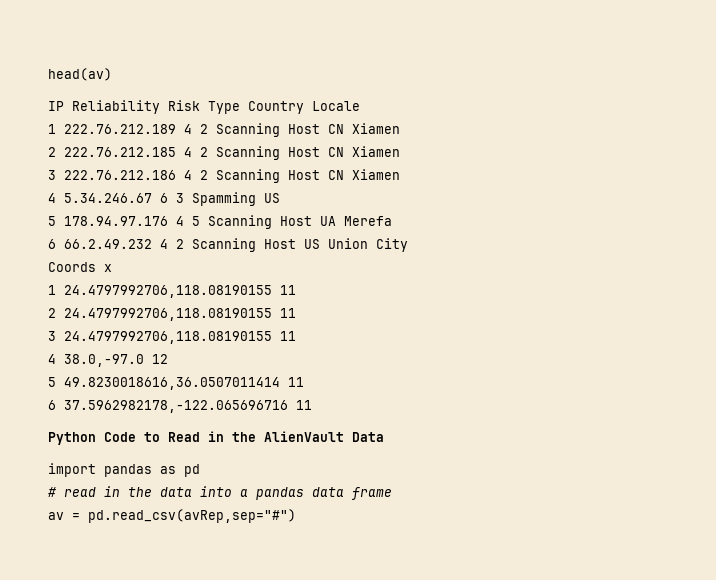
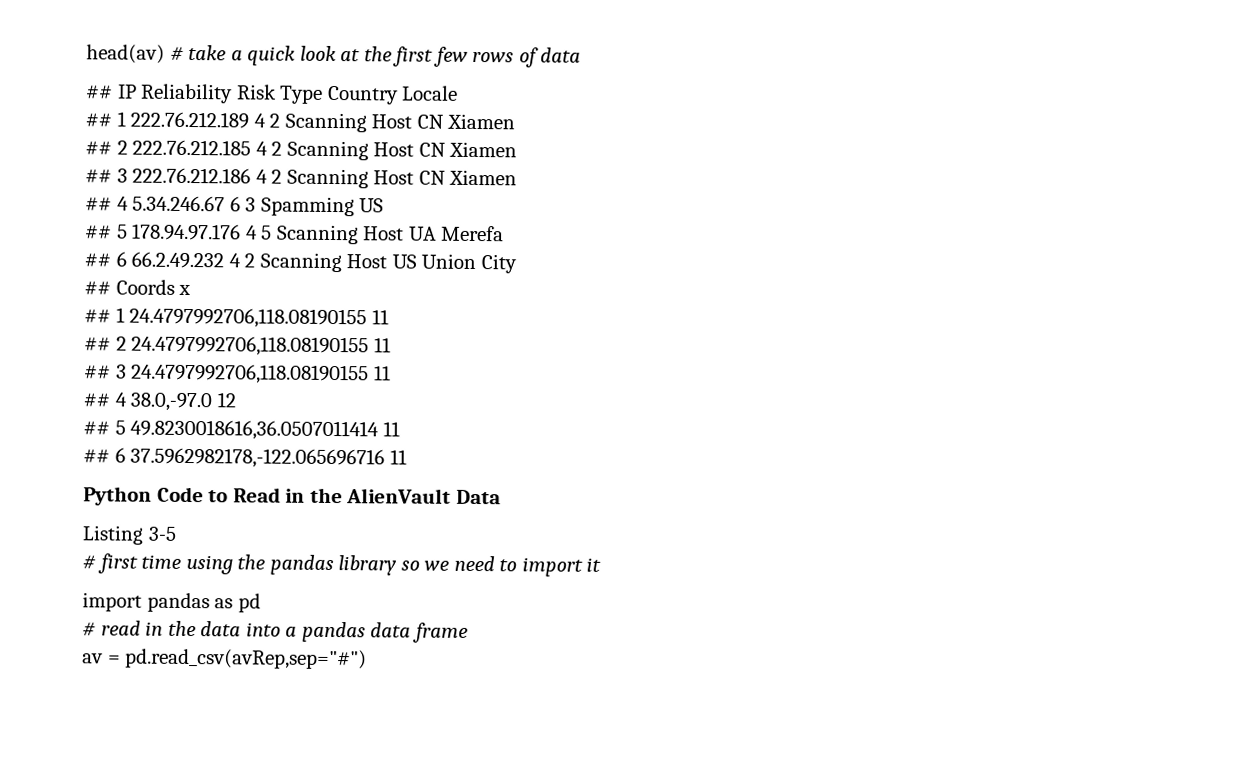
- head(av)
- IP Reliability Risk Type Country Locale
+ head(av) # take a quick look at the first few rows of data
+ ## IP Reliability Risk Type Country Locale
- 1 222.76.212.189 4 2 Scanning Host CN Xiamen
+ ## 1 222.76.212.189 4 2 Scanning Host CN Xiamen
- 2 222.76.212.185 4 2 Scanning Host CN Xiamen
+ ## 2 222.76.212.185 4 2 Scanning Host CN Xiamen
- 3 222.76.212.186 4 2 Scanning Host CN Xiamen
+ ## 3 222.76.212.186 4 2 Scanning Host CN Xiamen
- 4 5.34.246.67 6 3 Spamming US
+ ## 4 5.34.246.67 6 3 Spamming US
- 5 178.94.97.176 4 5 Scanning Host UA Merefa
+ ## 5 178.94.97.176 4 5 Scanning Host UA Merefa
- 6 66.2.49.232 4 2 Scanning Host US Union City
+ ## 6 66.2.49.232 4 2 Scanning Host US Union City
- Coords x
+ ## Coords x
- 1 24.4797992706,118.08190155 11
+ ## 1 24.4797992706,118.08190155 11
- 2 24.4797992706,118.08190155 11
+ ## 2 24.4797992706,118.08190155 11
- 3 24.4797992706,118.08190155 11
+ ## 3 24.4797992706,118.08190155 11
- 4 38.0,-97.0 12
+ ## 4 38.0,-97.0 12
- 5 49.8230018616,36.0507011414 11
+ ## 5 49.8230018616,36.0507011414 11
- 6 37.5962982178,-122.065696716 11
+ ## 6 37.5962982178,-122.065696716 11
+ Listing 3-5
+ # first time using the pandas library so we need to import it

